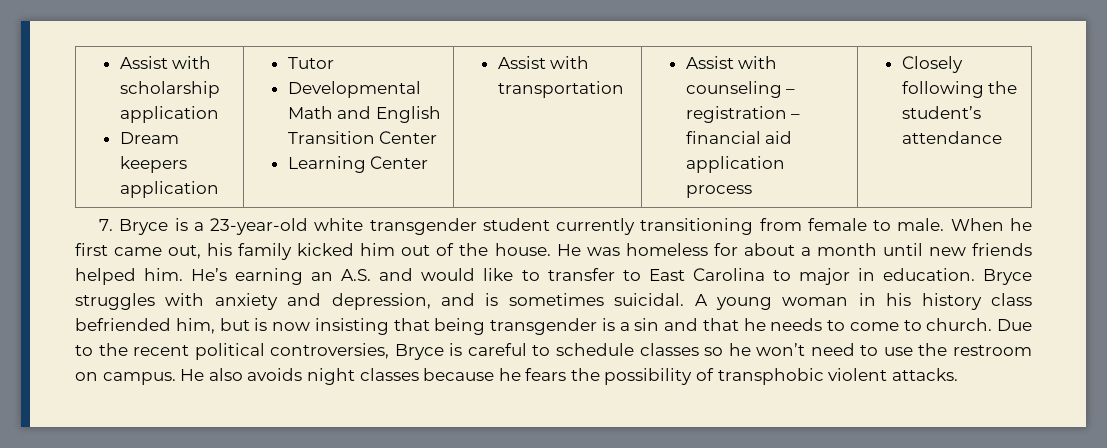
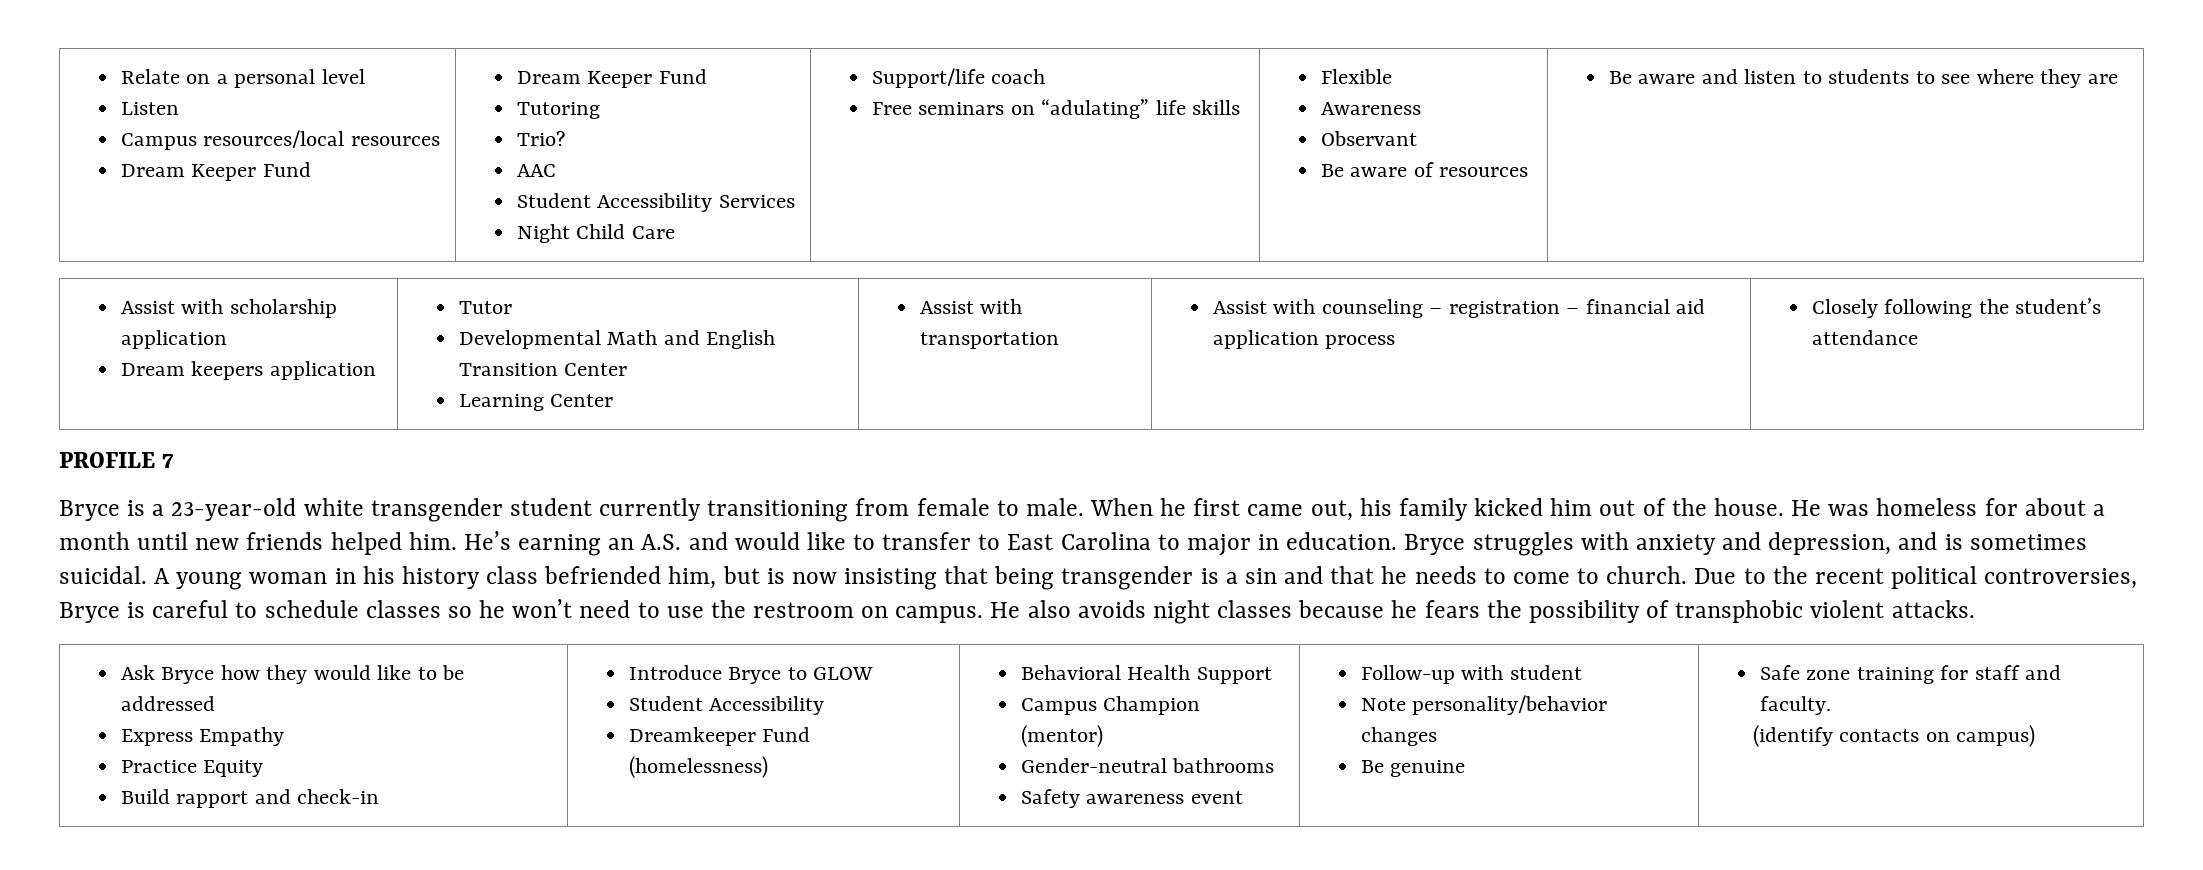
+ Relate on a personal level
+ Listen
+ Campus resources/local resources
+ Dream Keeper Fund | Dream Keeper Fund
+ Tutoring
+ Trio?
+ AAC
+ Student Accessibility Services
+ Night Child Care | Support/life coach
+ Free seminars on “adulating” life skills | Flexible
+ Awareness
+ Observant
+ Be aware of resources | Be aware and listen to students to see where they are
- 7. Bryce is a 23-year-old white transgender student currently transitioning from female to male.
+ PROFILE 7
+ Bryce is a 23-year-old white transgender student currently transitioning from female to male.
+ Ask Bryce how they would like to be addressed
+ Express Empathy
+ Practice Equity
+ Build rapport and check-in | Introduce Bryce to GLOW
+ Student Accessibility
+ Dreamkeeper Fund (homelessness) | Behavioral Health Support
+ Campus Champion (mentor)
+ Gender-neutral bathrooms
+ Safety awareness event | Follow-up with student
+ Note personality/behavior changes
+ Be genuine | Safe zone training for staff and faculty.
+ (identify contacts on campus)

